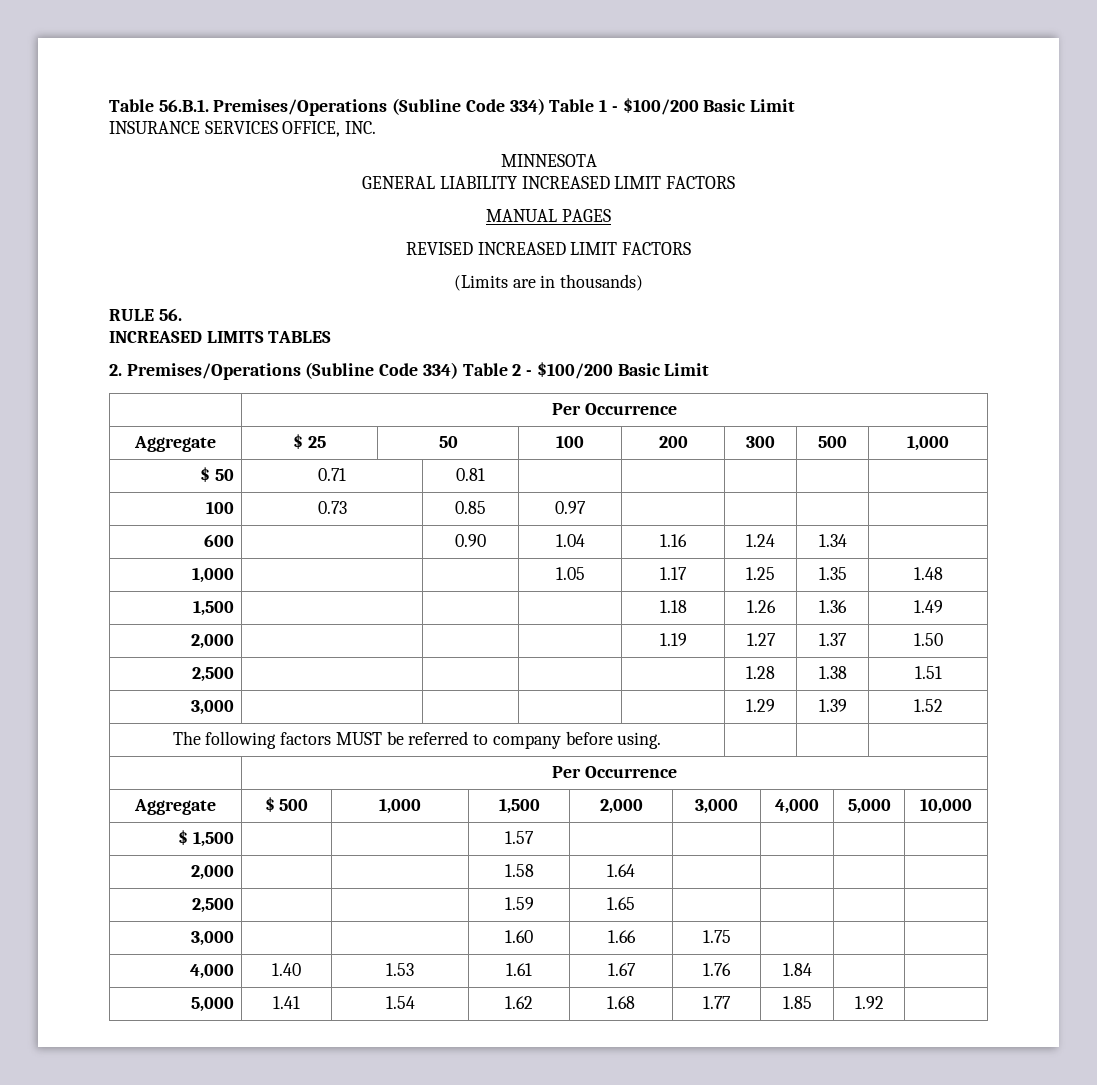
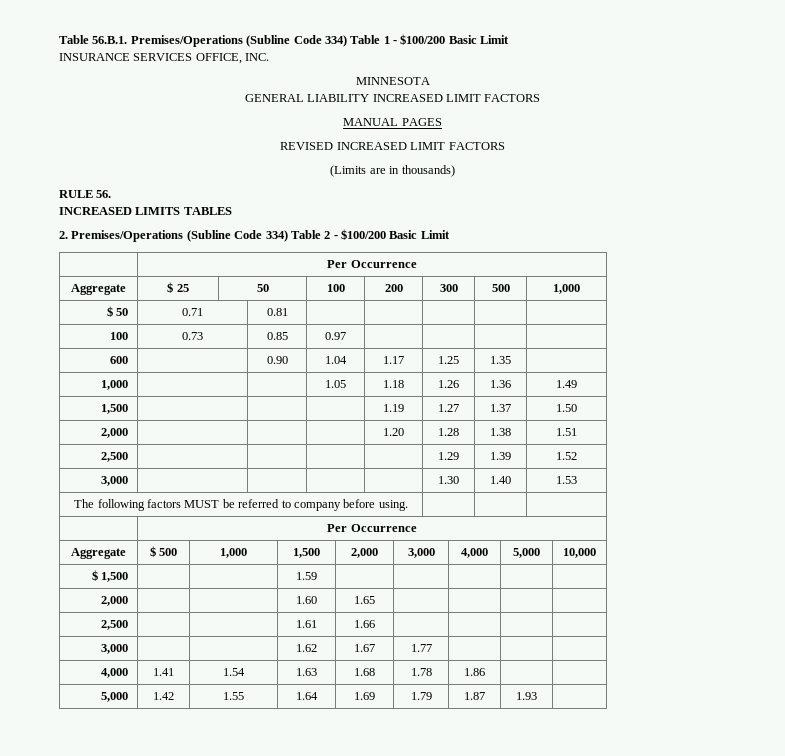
- 600 | | 0.90 | 1.04 | 1.16 | 1.24 | 1.34 |
+ 600 | | 0.90 | 1.04 | 1.17 | 1.25 | 1.35 |
- 1,000 | | | 1.05 | 1.17 | 1.25 | 1.35 | 1.48
- 1,500 | | | | 1.18 | 1.26 | 1.36 | 1.49
+ 1,000 | | | 1.05 | 1.18 | 1.26 | 1.36 | 1.49
- 2,000 | | | | 1.19 | 1.27 | 1.37 | 1.50
+ 1,500 | | | | 1.19 | 1.27 | 1.37 | 1.50
- 2,500 | | | | | 1.28 | 1.38 | 1.51
+ 2,000 | | | | 1.20 | 1.28 | 1.38 | 1.51
- 3,000 | | | | | 1.29 | 1.39 | 1.52
+ 2,500 | | | | | 1.29 | 1.39 | 1.52
+ 3,000 | | | | | 1.30 | 1.40 | 1.53
- $ 1,500 | | | 1.57 | | | | |
- 2,000 | | | 1.58 | 1.64 | | | |
- 2,500 | | | 1.59 | 1.65 | | | |
- 3,000 | | | 1.60 | 1.66 | 1.75 | | |
- 4,000 | 1.40 | 1.53 | 1.61 | 1.67 | 1.76 | 1.84 | |
- 5,000 | 1.41 | 1.54 | 1.62 | 1.68 | 1.77 | 1.85 | 1.92 |
+ $ 1,500 | | | 1.59 | | | | |
+ 2,000 | | | 1.60 | 1.65 | | | |
+ 2,500 | | | 1.61 | 1.66 | | | |
+ 3,000 | | | 1.62 | 1.67 | 1.77 | | |
+ 4,000 | 1.41 | 1.54 | 1.63 | 1.68 | 1.78 | 1.86 | |
+ 5,000 | 1.42 | 1.55 | 1.64 | 1.69 | 1.79 | 1.87 | 1.93 |

